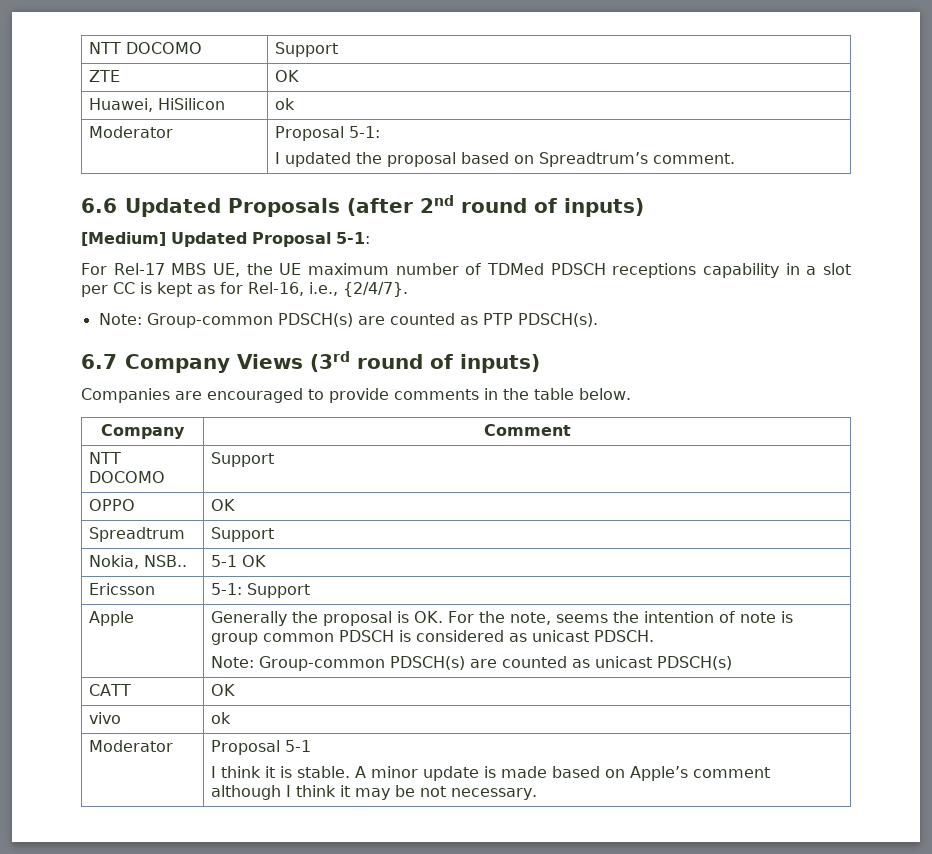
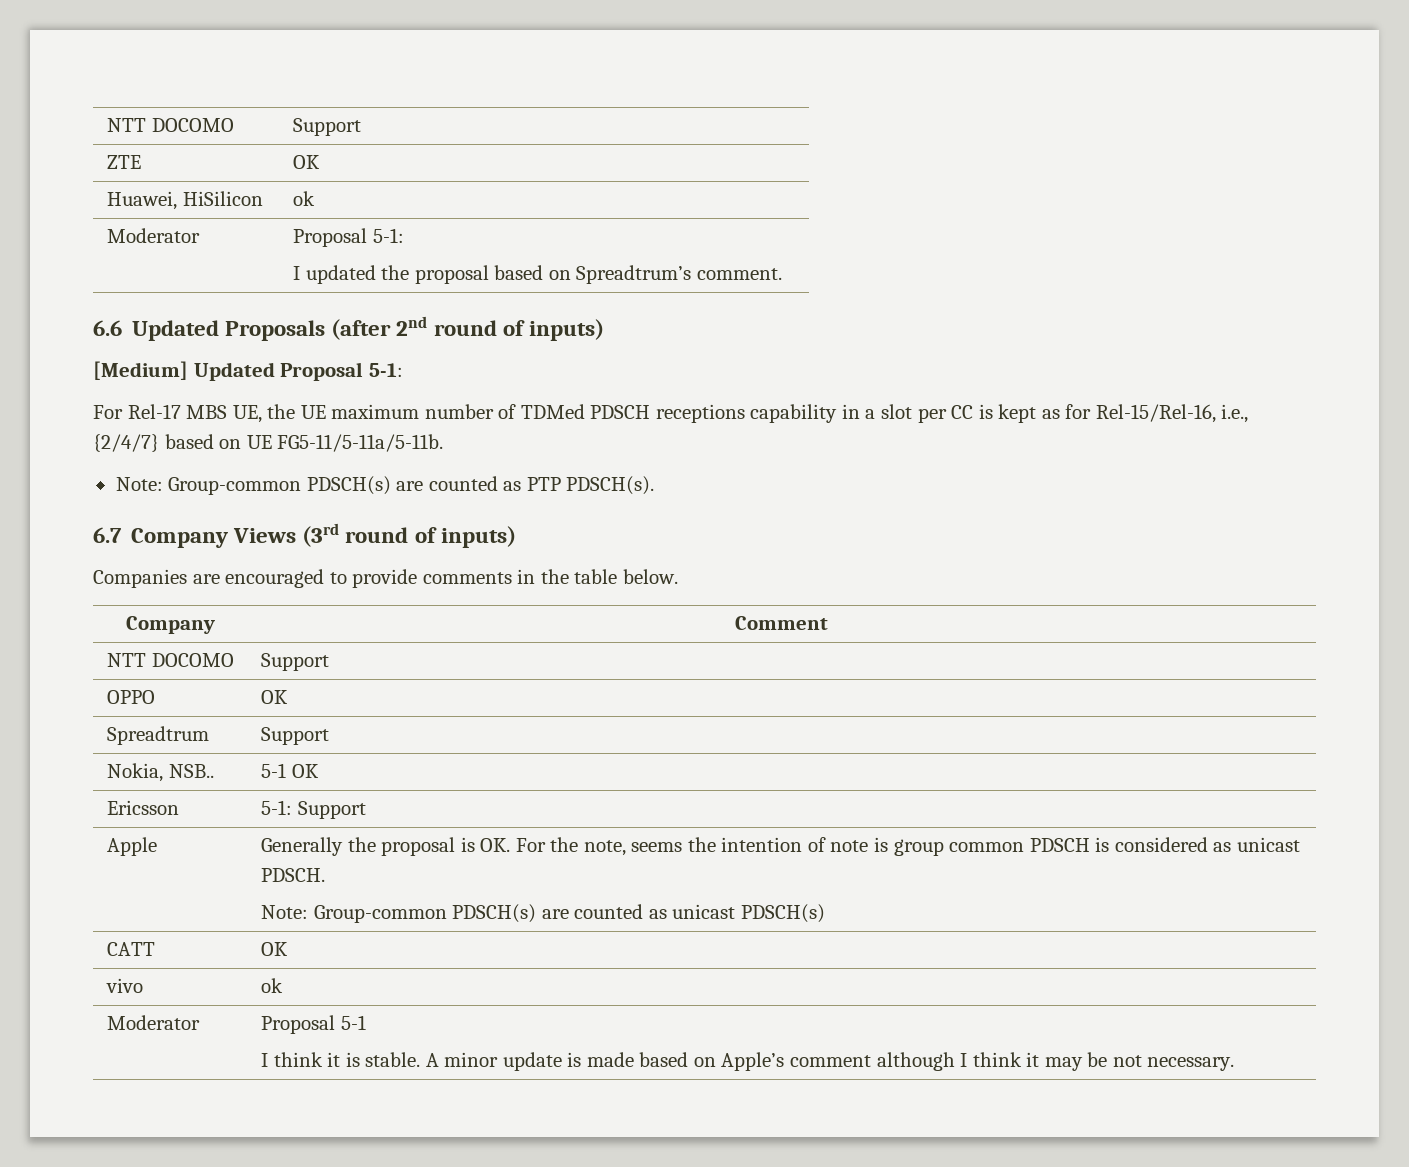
- For Rel-17 MBS UE, the UE maximum number of TDMed PDSCH receptions capability in a slot per CC is kept as for Rel-16, i.e., {2/4/7}.
+ For Rel-17 MBS UE, the UE maximum number of TDMed PDSCH receptions capability in a slot per CC is kept as for Rel-15/Rel-16, i.e., {2/4/7} based on UE FG5-11/5-11a/5-11b.

